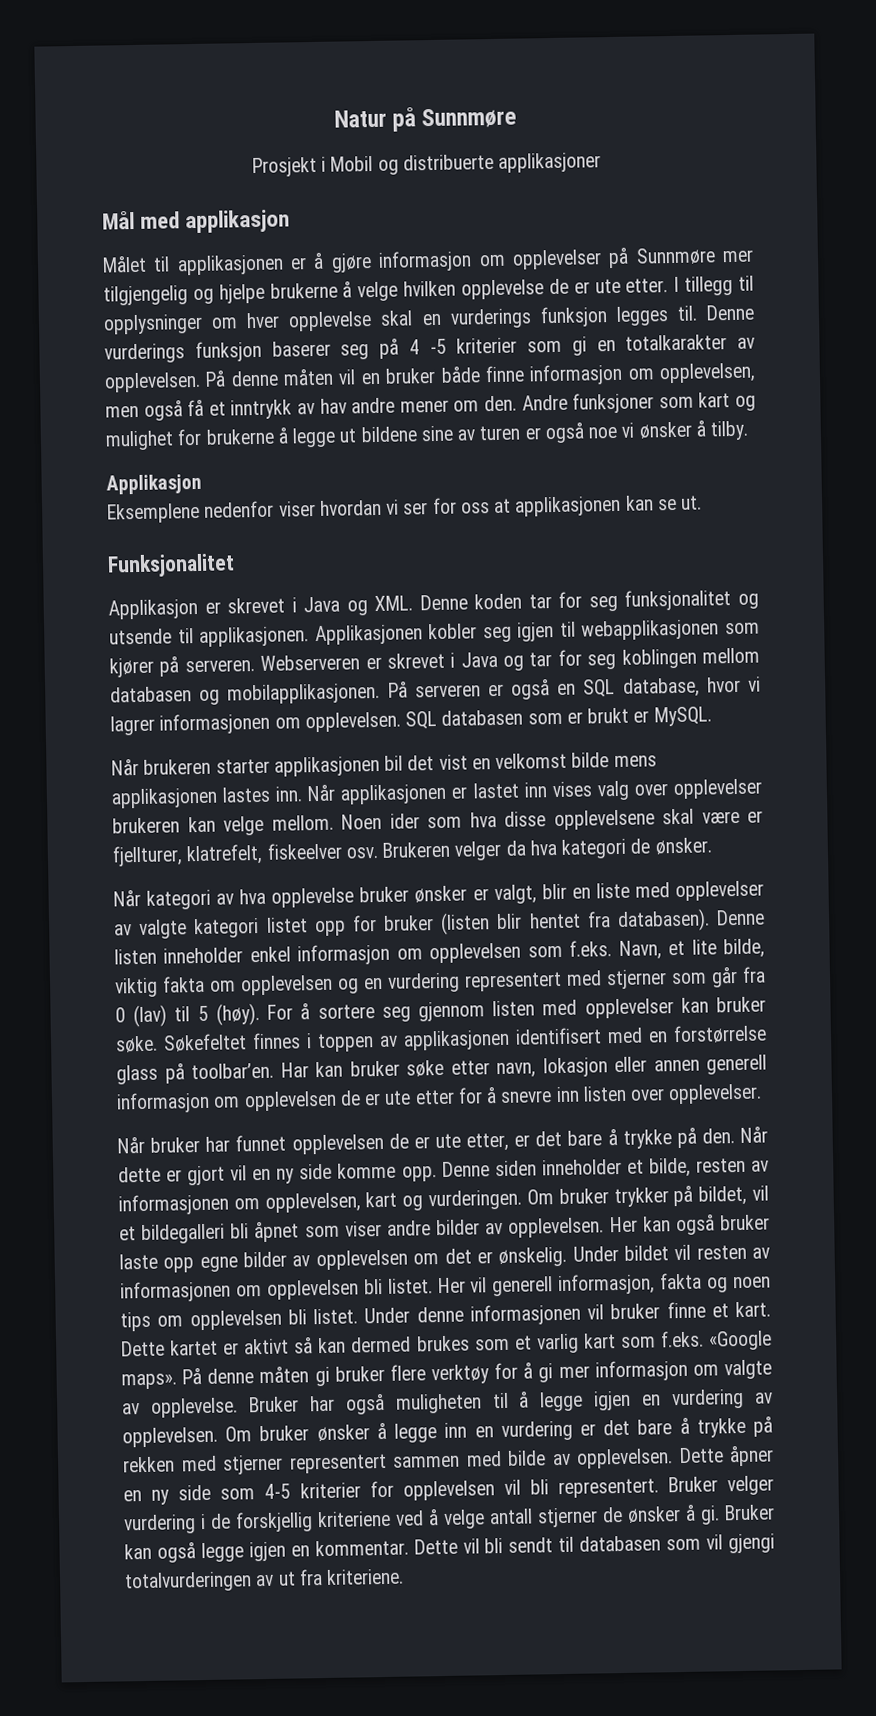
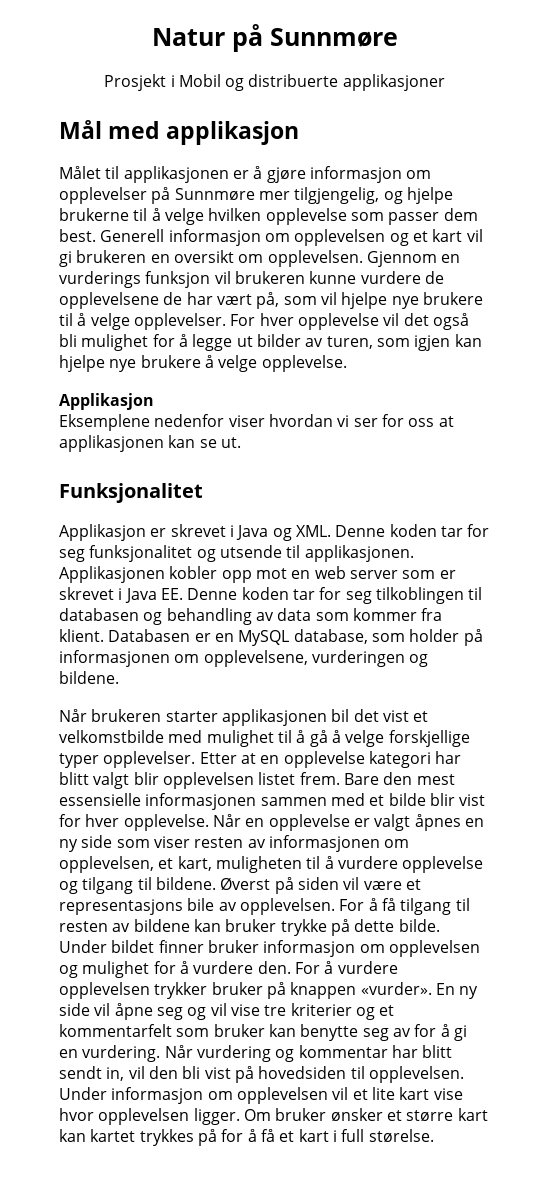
- Målet til applikasjonen er å gjøre informasjon om opplevelser på Sunnmøre mer tilgjengelig og hjelpe brukerne å velge hvilken opplevelse de er ute etter. I tillegg til opplysninger om hver opplevelse skal en vurderings funksjon legges til. Denne vurderings funksjon baserer seg på 4 -5 kriterier som gi en totalkarakter av opplevelsen. På denne måten vil en bruker både finne informasjon om opplevelsen, men også få et inntrykk av hav andre mener om den. Andre funksjoner som kart og mulighet for brukerne å legge ut bildene sine av turen er også noe vi ønsker å tilby.
+ Målet til applikasjonen er å gjøre informasjon om opplevelser på Sunnmøre mer tilgjengelig, og hjelpe brukerne til å velge hvilken opplevelse som passer dem best. Generell informasjon om opplevelsen og et kart vil gi brukeren en oversikt om opplevelsen. Gjennom en vurderings funksjon vil brukeren kunne vurdere de opplevelsene de har vært på, som vil hjelpe nye brukere til å velge opplevelser. For hver opplevelse vil det også bli mulighet for å legge ut bilder av turen, som igjen kan hjelpe nye brukere å velge opplevelse.
- Applikasjonen kobler seg igjen til webapplikasjonen som kjører på serveren. Webserveren er skrevet i Java og tar for seg koblingen mellom databasen og mobilapplikasjonen. På serveren er også en SQL database, hvor vi lagrer informasjonen om opplevelsen. SQL databasen som er brukt er MySQL.
+ Applikasjonen kobler opp mot en web server som er skrevet i Java EE. Denne koden tar for seg tilkoblingen til databasen og behandling av data som kommer fra klient. Databasen er en MySQL database, som holder på informasjonen om opplevelsene, vurderingen og bildene.
- Når brukeren starter applikasjonen bil det vist en velkomst bilde mens applikasjonen lastes inn. Når applikasjonen er lastet inn vises valg over opplevelser brukeren kan velge mellom. Noen ider som hva disse opplevelsene skal være er fjellturer, klatrefelt, fiskeelver osv. Brukeren velger da hva kategori de ønsker.
- Når kategori av hva opplevelse bruker ønsker er valgt, blir en liste med opplevelser av valgte kategori listet opp for bruker (listen blir hentet fra databasen). Denne listen inneholder enkel informasjon om opplevelsen som f.eks. Navn, et lite bilde, viktig fakta om opplevelsen og en vurdering representert med stjerner som går fra 0 (lav) til 5 (høy). For å sortere seg gjennom listen med opplevelser kan bruker søke. Søkefeltet finnes i toppen av applikasjonen identifisert med en forstørrelse glass på toolbar’en. Har kan bruker søke etter navn, lokasjon eller annen generell informasjon om opplevelsen de er ute etter for å snevre inn listen over opplevelser.
- Når bruker har funnet opplevelsen de er ute etter, er det bare å trykke på den. Når dette er gjort vil en ny side komme opp. Denne siden inneholder et bilde, resten av informasjonen om opplevelsen, kart og vurderingen. Om bruker trykker på bildet, vil et bildegalleri bli åpnet som viser andre bilder av opplevelsen. Her kan også bruker laste opp egne bilder av opplevelsen om det er ønskelig. Under bildet vil resten av informasjonen om opplevelsen bli listet. Her vil generell informasjon, fakta og noen tips om opplevelsen bli listet. Under denne informasjonen vil bruker finne et kart. Dette kartet er aktivt så kan dermed brukes som et varlig kart som f.eks. «Google maps». På denne måten gi bruker flere verktøy for å gi mer informasjon om valgte av opplevelse. Bruker har også muligheten til å legge igjen en vurdering av opplevelsen. Om bruker ønsker å legge inn en vurdering er det bare å trykke på rekken med stjerner representert sammen med bilde av opplevelsen. Dette åpner en ny side som 4-5 kriterier for opplevelsen vil bli representert. Bruker velger vurdering i de forskjellig kriteriene ved å velge antall stjerner de ønsker å gi. Bruker kan også legge igjen en kommentar. Dette vil bli sendt til databasen som vil gjengi totalvurderingen av ut fra kriteriene.
+ Når brukeren starter applikasjonen bil det vist et velkomstbilde med mulighet til å gå å velge forskjellige typer opplevelser. Etter at en opplevelse kategori har blitt valgt blir opplevelsen listet frem. Bare den mest essensielle informasjonen sammen med et bilde blir vist for hver opplevelse. Når en opplevelse er valgt åpnes en ny side som viser resten av informasjonen om opplevelsen, et kart, muligheten til å vurdere opplevelse og tilgang til bildene. Øverst på siden vil være et representasjons bile av opplevelsen. For å få tilgang til resten av bildene kan bruker trykke på dette bilde. Under bildet finner bruker informasjon om opplevelsen og mulighet for å vurdere den. For å vurdere opplevelsen trykker bruker på knappen «vurder». En ny side vil åpne seg og vil vise tre kriterier og et kommentarfelt som bruker kan benytte seg av for å gi en vurdering. Når vurdering og kommentar har blitt sendt in, vil den bli vist på hovedsiden til opplevelsen. Under informasjon om opplevelsen vil et lite kart vise hvor opplevelsen ligger. Om bruker ønsker et større kart kan kartet trykkes på for å få et kart i full størelse.

